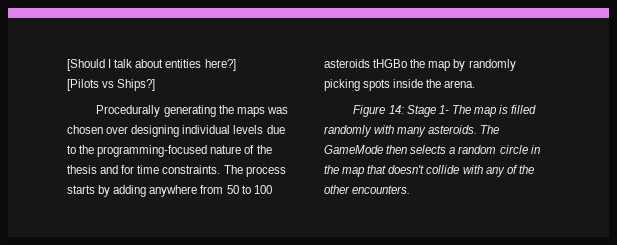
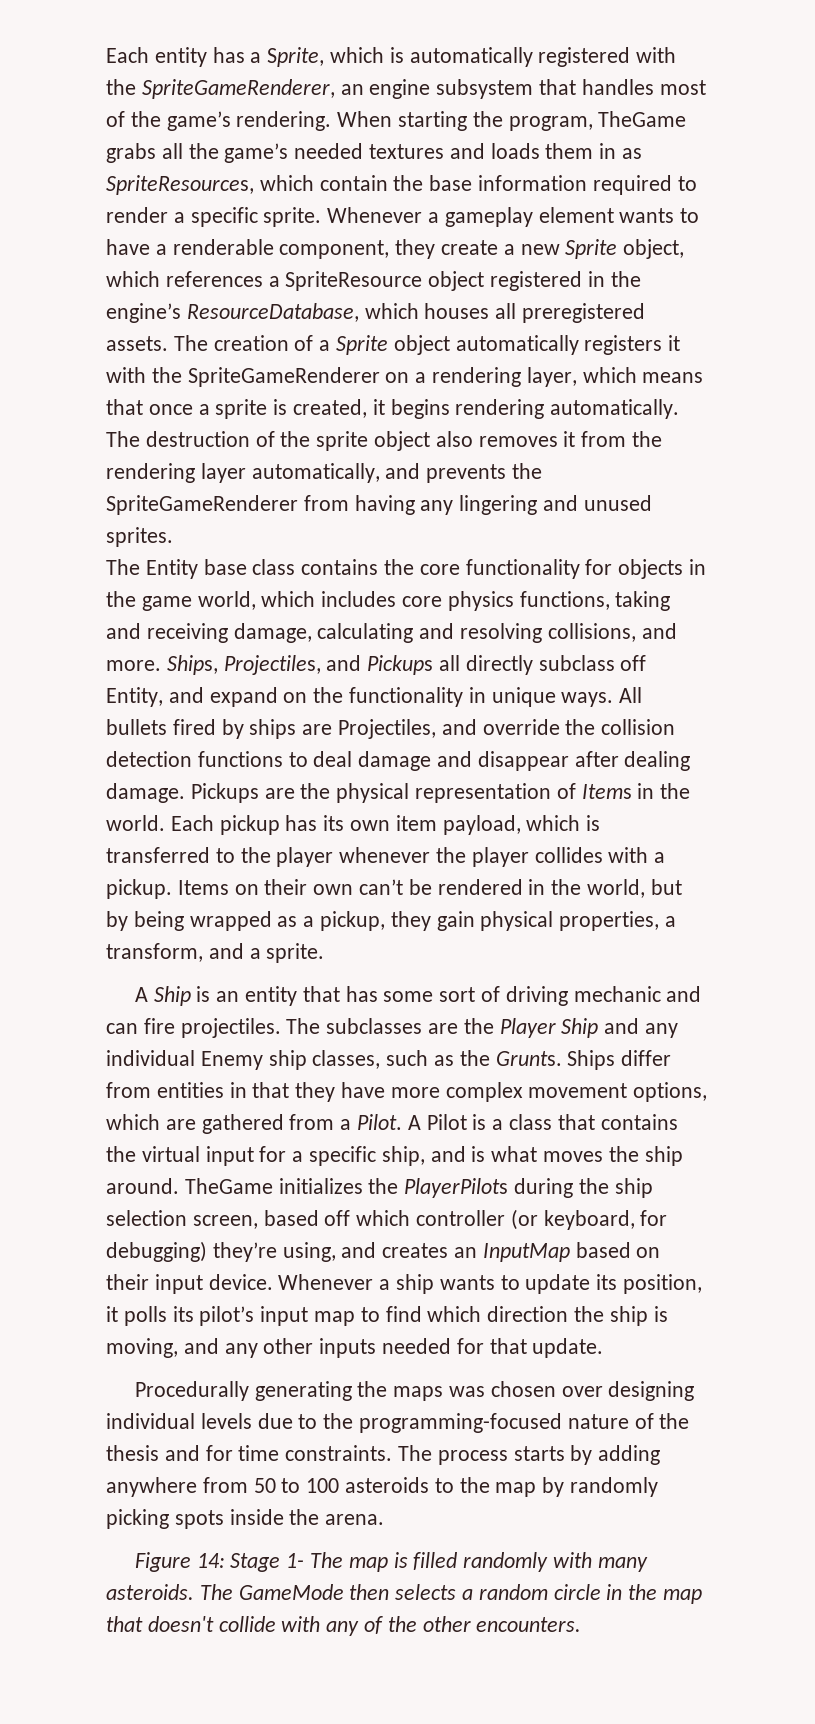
- [Should I talk about entities here?]
- [Pilots vs Ships?]
+ Each entity has a Sprite, which is automatically registered with the SpriteGameRenderer, an engine subsystem that handles most of the game’s rendering. When starting the program, TheGame grabs all the game’s needed textures and loads them in as SpriteResources, which contain the base information required to render a specific sprite. Whenever a gameplay element wants to have a renderable component, they create a new Sprite object, which references a SpriteResource object registered in the engine’s ResourceDatabase, which houses all preregistered assets. The creation of a Sprite object automatically registers it with the SpriteGameRenderer on a rendering layer, which means that once a sprite is created, it begins rendering automatically. The destruction of the sprite object also removes it from the rendering layer automatically, and prevents the SpriteGameRenderer from having any lingering and unused sprites.
+ The Entity base class contains the core functionality for objects in the game world, which includes core physics functions, taking and receiving damage, calculating and resolving collisions, and more. Ships, Projectiles, and Pickups all directly subclass off Entity, and expand on the functionality in unique ways. All bullets fired by ships are Projectiles, and override the collision detection functions to deal damage and disappear after dealing damage. Pickups are the physical representation of Items in the world. Each pickup has its own item payload, which is transferred to the player whenever the player collides with a pickup. Items on their own can’t be rendered in the world, but by being wrapped as a pickup, they gain physical properties, a transform, and a sprite.
+ A Ship is an entity that has some sort of driving mechanic and can fire projectiles. The subclasses are the Player Ship and any individual Enemy ship classes, such as the Grunts. Ships differ from entities in that they have more complex movement options, which are gathered from a Pilot. A Pilot is a class that contains the virtual input for a specific ship, and is what moves the ship around. TheGame initializes the PlayerPilots during the ship selection screen, based off which controller (or keyboard, for debugging) they’re using, and creates an InputMap based on their input device. Whenever a ship wants to update its position, it polls its pilot’s input map to find which direction the ship is moving, and any other inputs needed for that update.
- The process starts by adding anywhere from 50 to 100 asteroids tHGBo the map by randomly picking spots inside the arena.
+ The process starts by adding anywhere from 50 to 100 asteroids to the map by randomly picking spots inside the arena.

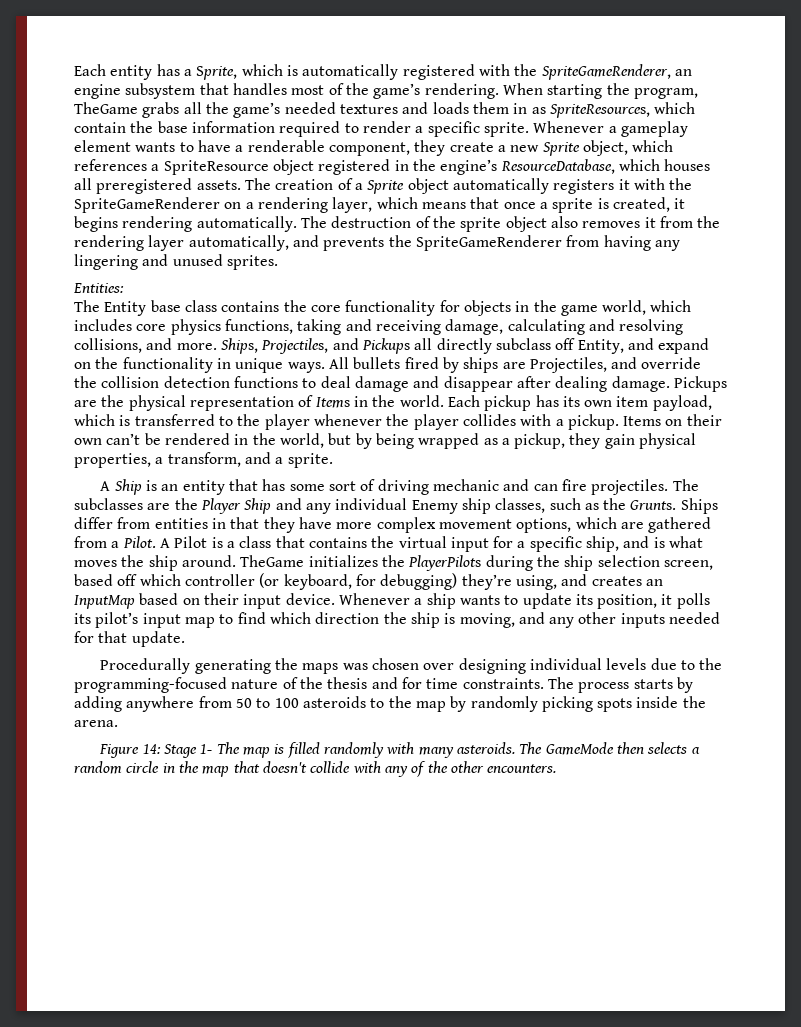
+ Entities:

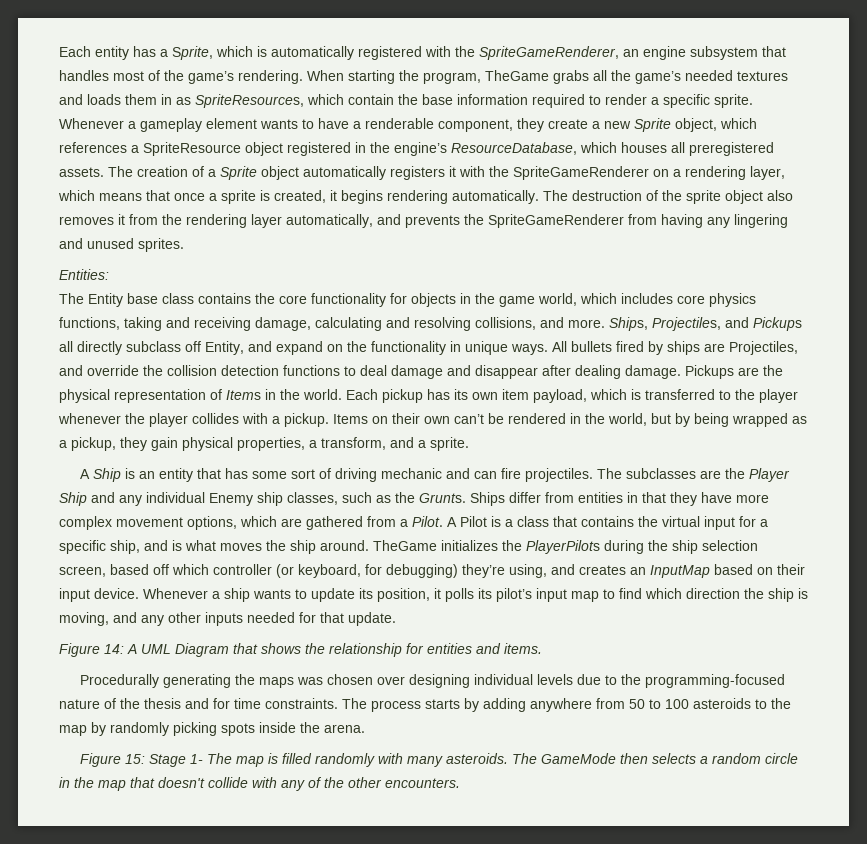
+ Figure 14: A UML Diagram that shows the relationship for entities and items.
- Figure 14: Stage 1- The map is filled randomly with many asteroids.
+ Figure 15: Stage 1- The map is filled randomly with many asteroids.

